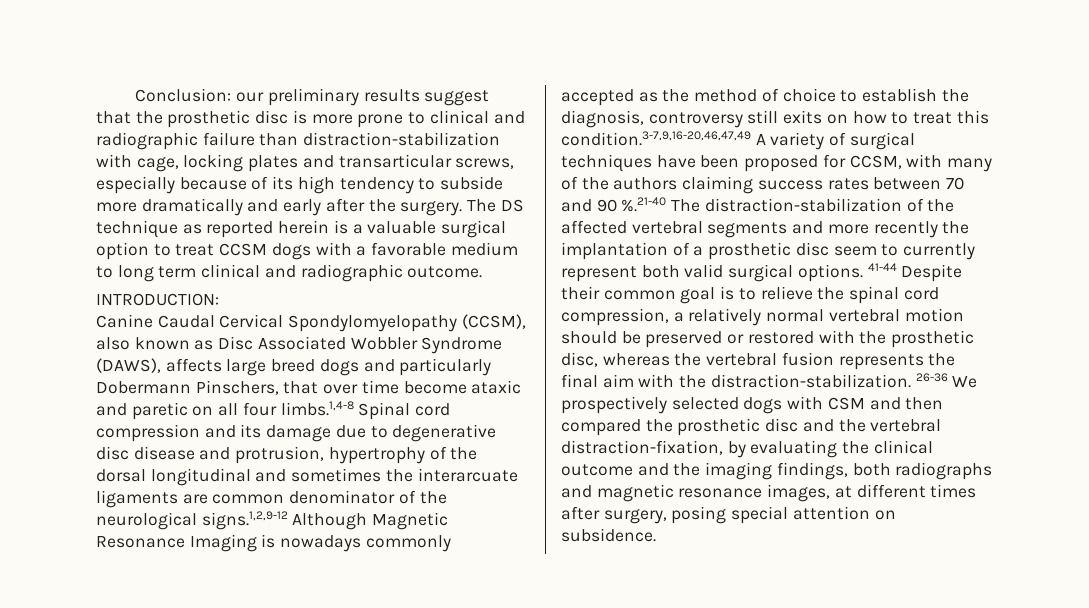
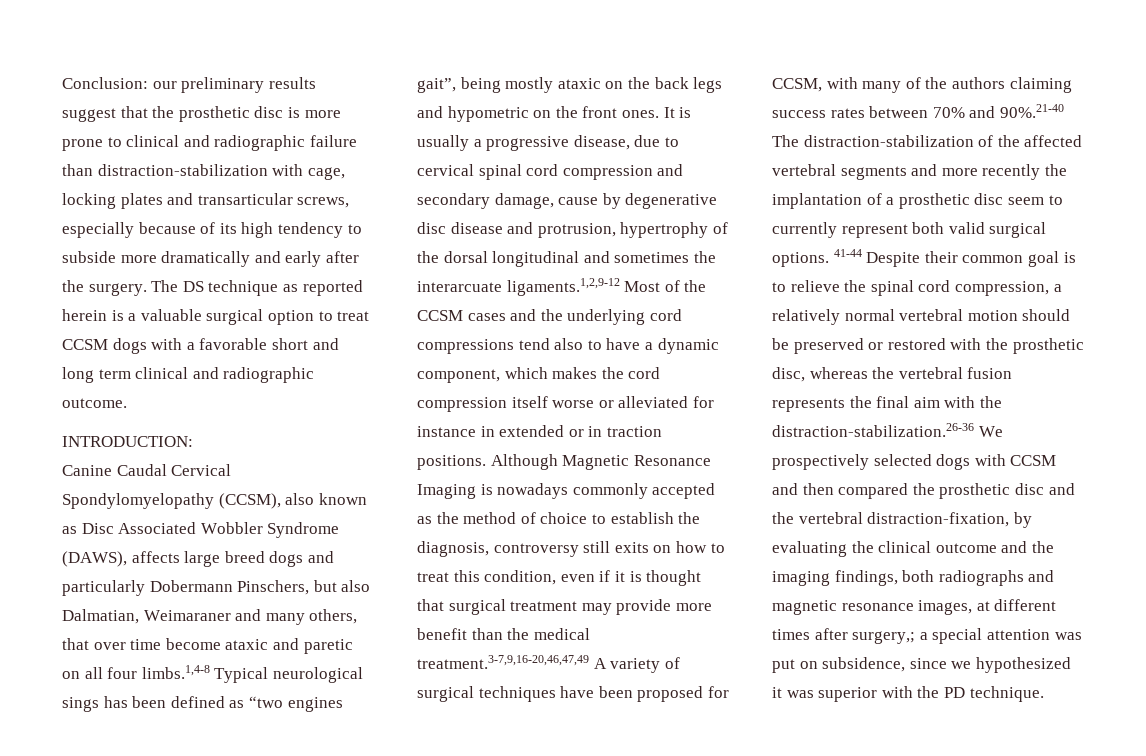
- The DS technique as reported herein is a valuable surgical option to treat CCSM dogs with a favorable medium to long term clinical and radiographic outcome.
+ The DS technique as reported herein is a valuable surgical option to treat CCSM dogs with a favorable short and long term clinical and radiographic outcome.
- Canine Caudal Cervical Spondylomyelopathy (CCSM), also known as Disc Associated Wobbler Syndrome (DAWS), affects large breed dogs and particularly Dobermann Pinschers, that over time become ataxic and paretic on all four limbs.1,4-8 Spinal cord compression and its damage due to degenerative disc disease and protrusion, hypertrophy of the dorsal longitudinal and sometimes the interarcuate ligaments are common denominator of the neurological signs.1,2,9-12 Although Magnetic Resonance Imaging is nowadays commonly accepted as the method of choice to establish the diagnosis, controversy still exits on how to treat this condition.3-7,9,16-20,46,47,49 A variety of surgical techniques have been proposed for CCSM, with many of the authors claiming success rates between 70 and 90 %.21-40 The distraction-stabilization of the affected vertebral segments and more recently the implantation of a prosthetic disc seem to currently represent both valid surgical options.
+ Canine Caudal Cervical Spondylomyelopathy (CCSM), also known as Disc Associated Wobbler Syndrome (DAWS), affects large breed dogs and particularly Dobermann Pinschers, but also Dalmatian, Weimaraner and many others, that over time become ataxic and paretic on all four limbs.1,4-8 Typical neurological sings has been defined as “two engines gait”, being mostly ataxic on the back legs and hypometric on the front ones. It is usually a progressive disease, due to cervical spinal cord compression and secondary damage, cause by degenerative disc disease and protrusion, hypertrophy of the dorsal longitudinal and sometimes the interarcuate ligaments.1,2,9-12 Most of the CCSM cases and the underlying cord compressions tend also to have a dynamic component, which makes the cord compression itself worse or alleviated for instance in extended or in traction positions. Although Magnetic Resonance Imaging is nowadays commonly accepted as the method of choice to establish the diagnosis, controversy still exits on how to treat this condition, even if it is thought that surgical treatment may provide more benefit than the medical treatment.3-7,9,16-20,46,47,49 A variety of surgical techniques have been proposed for CCSM, with many of the authors claiming success rates between 70% and 90%.21-40 The distraction-stabilization of the affected vertebral segments and more recently the implantation of a prosthetic disc seem to currently represent both valid surgical options.
- 41-44 Despite their common goal is to relieve the spinal cord compression, a relatively normal vertebral motion should be preserved or restored with the prosthetic disc, whereas the vertebral fusion represents the final aim with the distraction-stabilization. 26-36 We prospectively selected dogs with CSM and then compared the prosthetic disc and the vertebral distraction-fixation, by evaluating the clinical outcome and the imaging findings, both radiographs and magnetic resonance images, at different times after surgery, posing special attention on subsidence.
+ 41-44 Despite their common goal is to relieve the spinal cord compression, a relatively normal vertebral motion should be preserved or restored with the prosthetic disc, whereas the vertebral fusion represents the final aim with the distraction-stabilization.26-36 We prospectively selected dogs with CCSM and then compared the prosthetic disc and the vertebral distraction-fixation, by evaluating the clinical outcome and the imaging findings, both radiographs and magnetic resonance images, at different times after surgery,; a special attention was put on subsidence, since we hypothesized it was superior with the PD technique.

